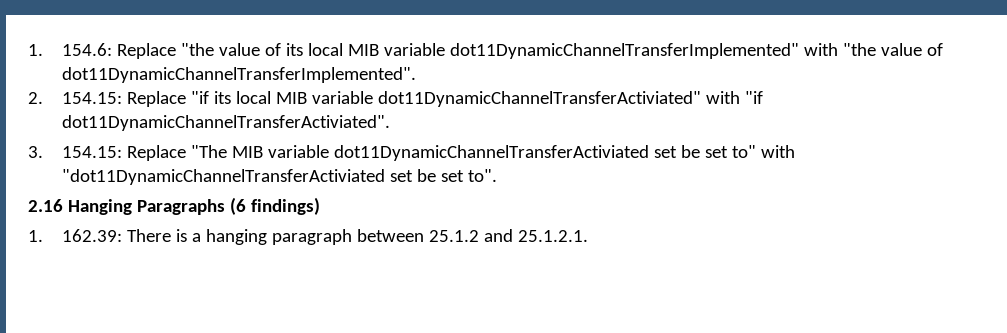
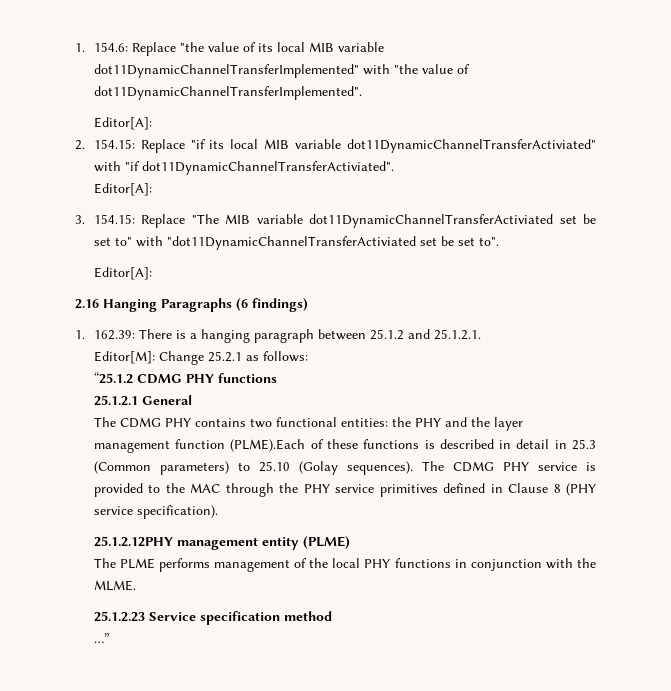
  1. 154.6: Replace "the value of its local MIB variable dot11DynamicChannelTransferImplemented" with "the value of dot11DynamicChannelTransferImplemented".
+ Editor[A]:
  2. 154.15: Replace "if its local MIB variable dot11DynamicChannelTransferActiviated" with "if dot11DynamicChannelTransferActiviated".
+ Editor[A]:
  3. 154.15: Replace "The MIB variable dot11DynamicChannelTransferActiviated set be set to" with "dot11DynamicChannelTransferActiviated set be set to".
+ Editor[A]:
+ Editor[M]: Change 25.2.1 as follows:
+ “25.1.2 CDMG PHY functions
+ 25.1.2.1 General
+ The CDMG PHY contains two functional entities: the PHY and the layer management function (PLME).Each of these functions is described in detail in 25.3 (Common parameters) to 25.10 (Golay sequences). The CDMG PHY service is provided to the MAC through the PHY service primitives defined in Clause 8 (PHY service specification).
+ 25.1.2.12PHY management entity (PLME)
+ The PLME performs management of the local PHY functions in conjunction with the MLME.
+ 25.1.2.23 Service specification method
+ …”

